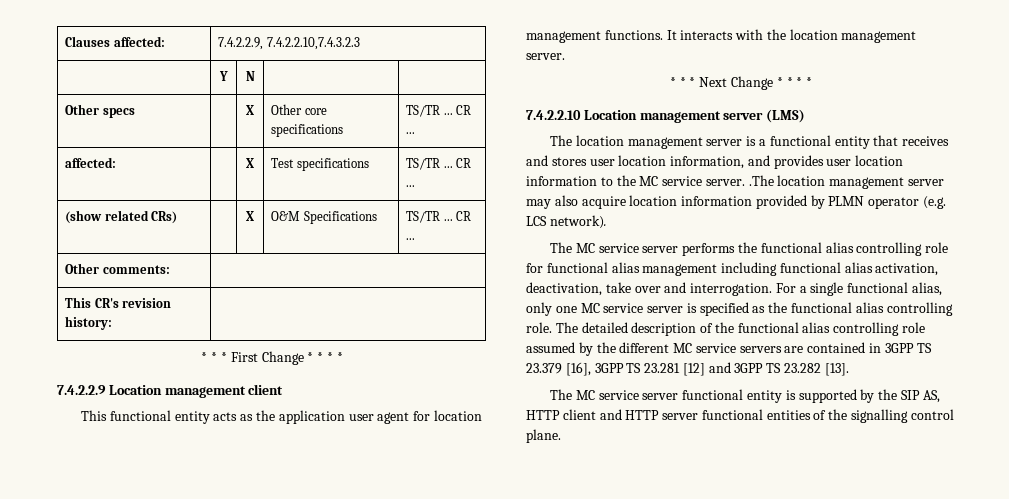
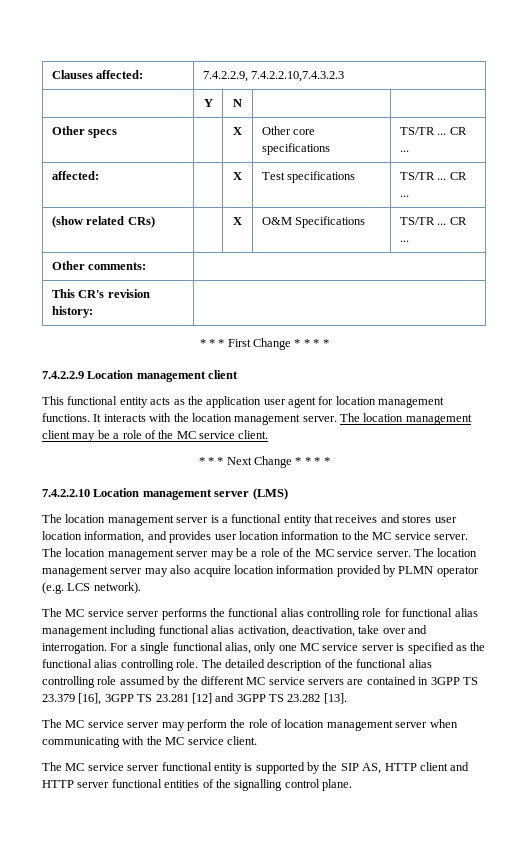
+ The location management client may be a role of the MC service client.
- The location management server is a functional entity that receives and stores user location information, and provides user location information to the MC service server. .The location management server may also acquire location information provided by PLMN operator (e.g. LCS network).
+ The location management server is a functional entity that receives and stores user location information, and provides user location information to the MC service server. The location management server may be a role of the MC service server. The location management server may also acquire location information provided by PLMN operator (e.g. LCS network).
+ The MC service server may perform the role of location management server when communicating with the MC service client.

